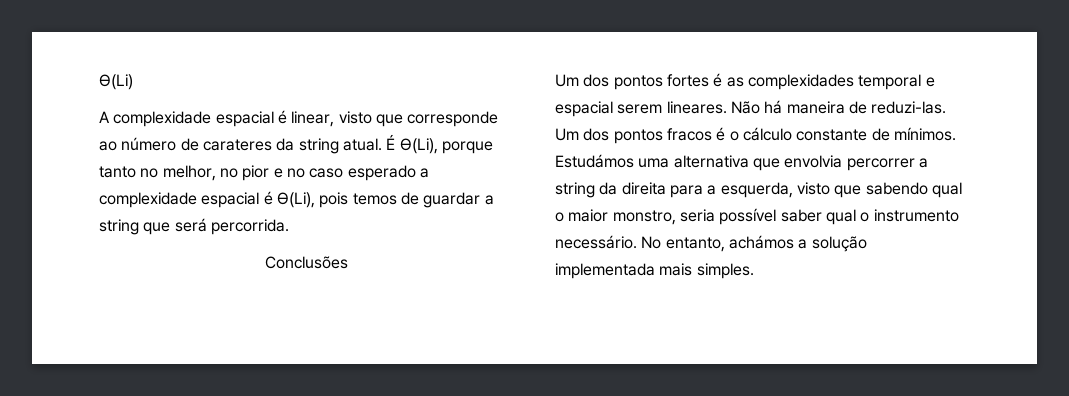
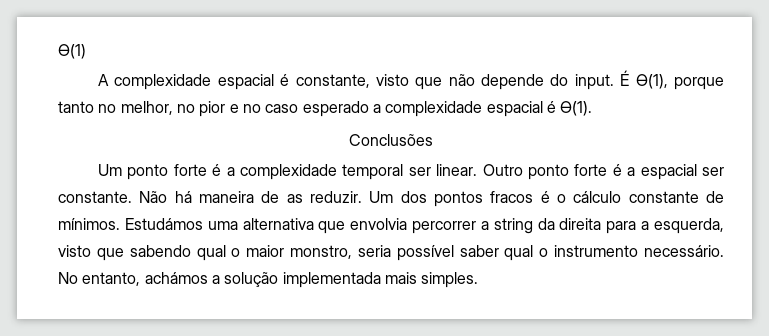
- ϴ(Li)
+ ϴ(1)
- A complexidade espacial é linear, visto que corresponde ao número de carateres da string atual. É ϴ(Li), porque tanto no melhor, no pior e no caso esperado a complexidade espacial é ϴ(Li), pois temos de guardar a string que será percorrida.
+ A complexidade espacial é constante, visto que não depende do input. É ϴ(1), porque tanto no melhor, no pior e no caso esperado a complexidade espacial é ϴ(1).
  Conclusões
- Um dos pontos fortes é as complexidades temporal e espacial serem lineares.
+ Um ponto forte é a complexidade temporal ser linear. Outro ponto forte é a espacial ser constante.
- Não há maneira de reduzi-las.
+ Não há maneira de as reduzir.

